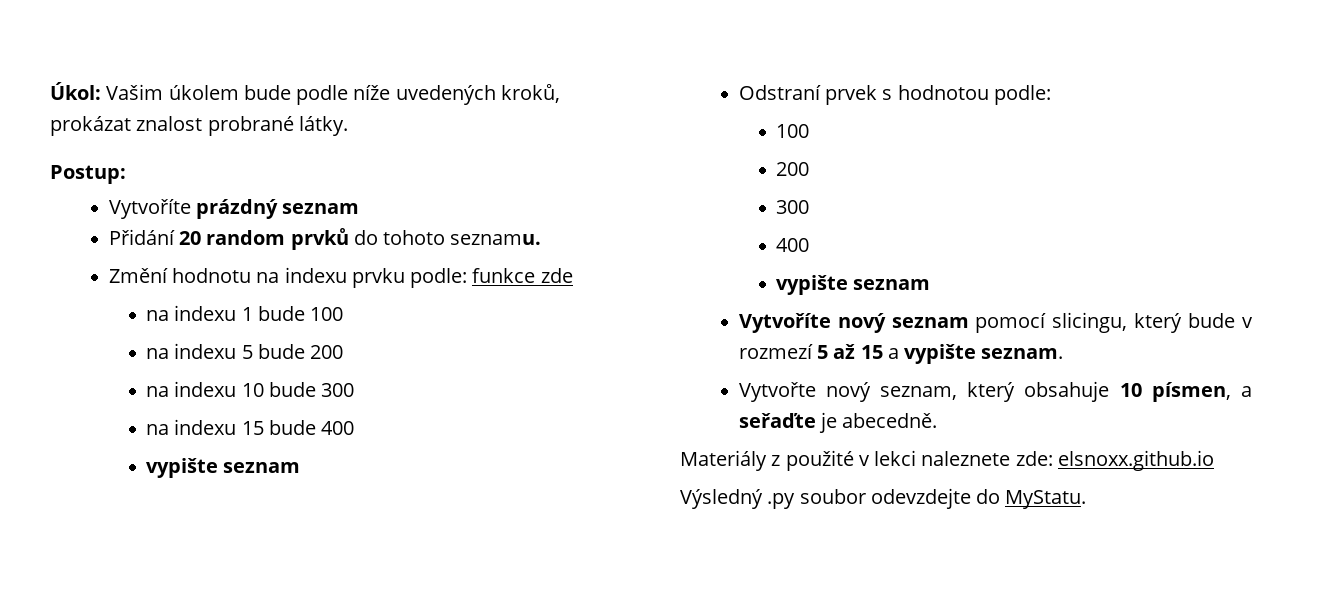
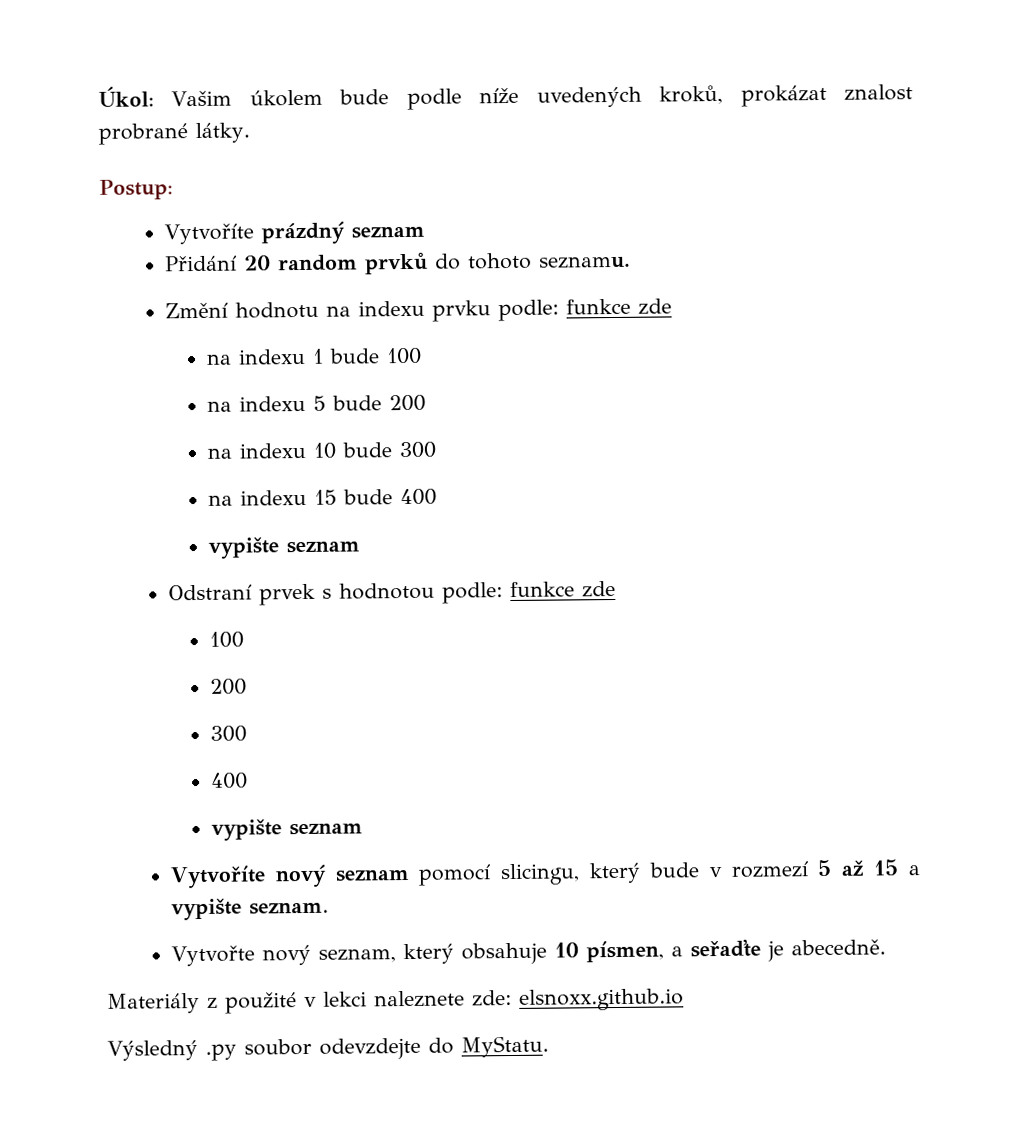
- Odstraní prvek s hodnotou podle:
+ Odstraní prvek s hodnotou podle: funkce zde

